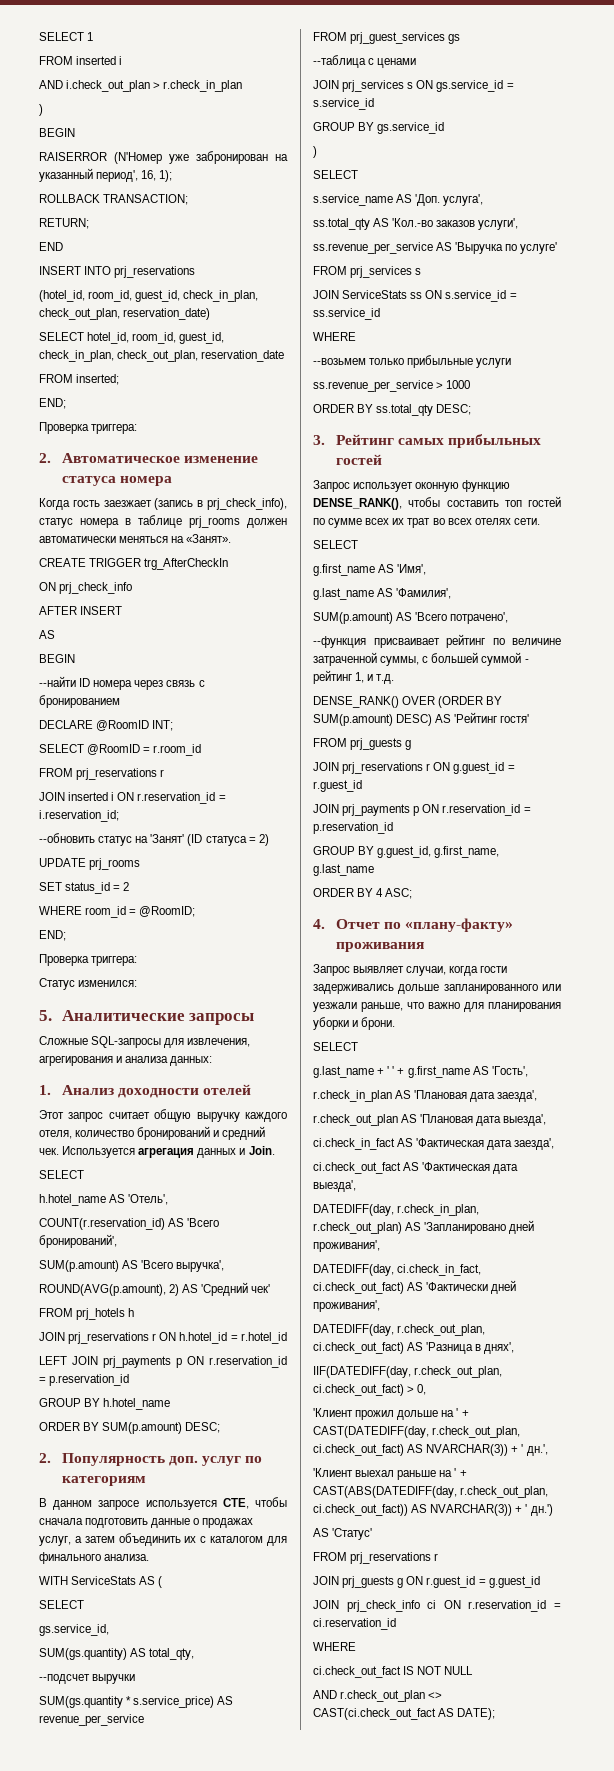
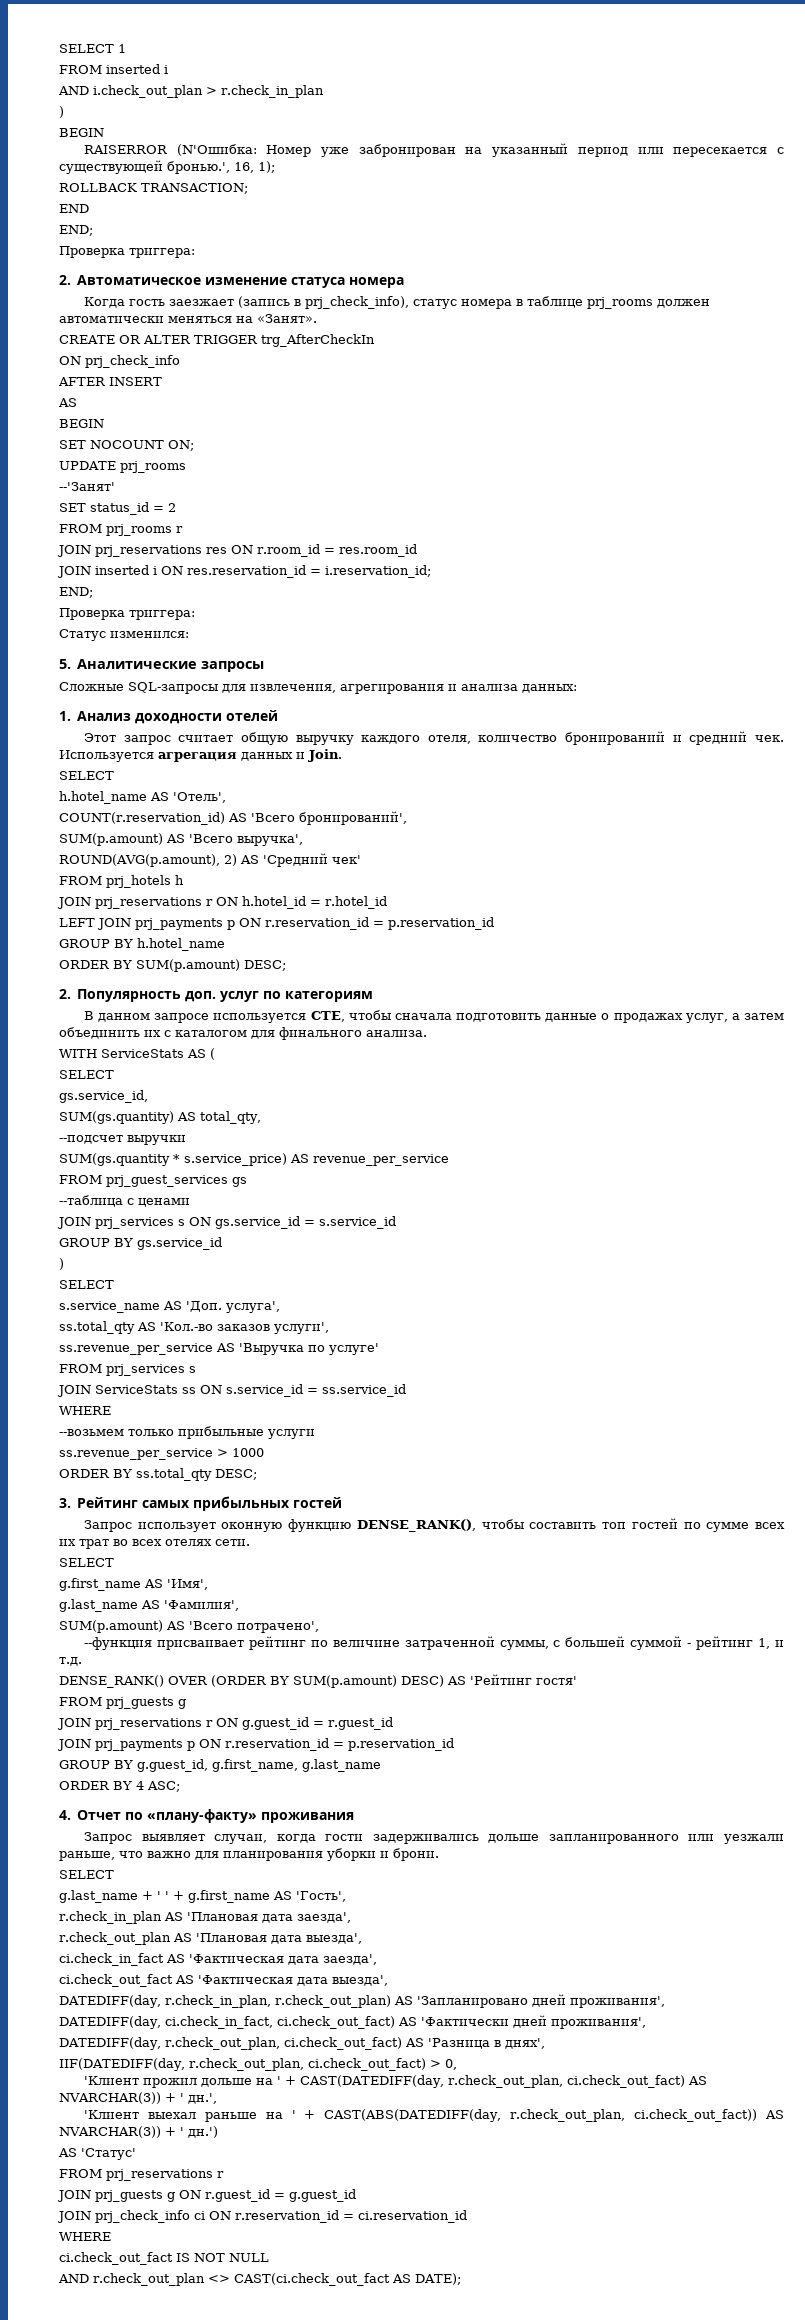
- RAISERROR (N'Номер уже забронирован на указанный период', 16, 1);
+ RAISERROR (N'Ошибка: Номер уже забронирован на указанный период или пересекается с существующей бронью.', 16, 1);
- RETURN;
- INSERT INTO prj_reservations
- (hotel_id, room_id, guest_id, check_in_plan, check_out_plan, reservation_date)
- SELECT hotel_id, room_id, guest_id, check_in_plan, check_out_plan, reservation_date
- FROM inserted;
- CREATE TRIGGER trg_AfterCheckIn
+ CREATE OR ALTER TRIGGER trg_AfterCheckIn
- --найти ID номера через связь с бронированием
- DECLARE @RoomID INT;
- SELECT @RoomID = r.room_id
- FROM prj_reservations r
- JOIN inserted i ON r.reservation_id = i.reservation_id;
- --обновить статус на 'Занят' (ID статуса = 2)
+ SET NOCOUNT ON;
+ --'Занят'
- WHERE room_id = @RoomID;
+ FROM prj_rooms r
+ JOIN prj_reservations res ON r.room_id = res.room_id
+ JOIN inserted i ON res.reservation_id = i.reservation_id;

